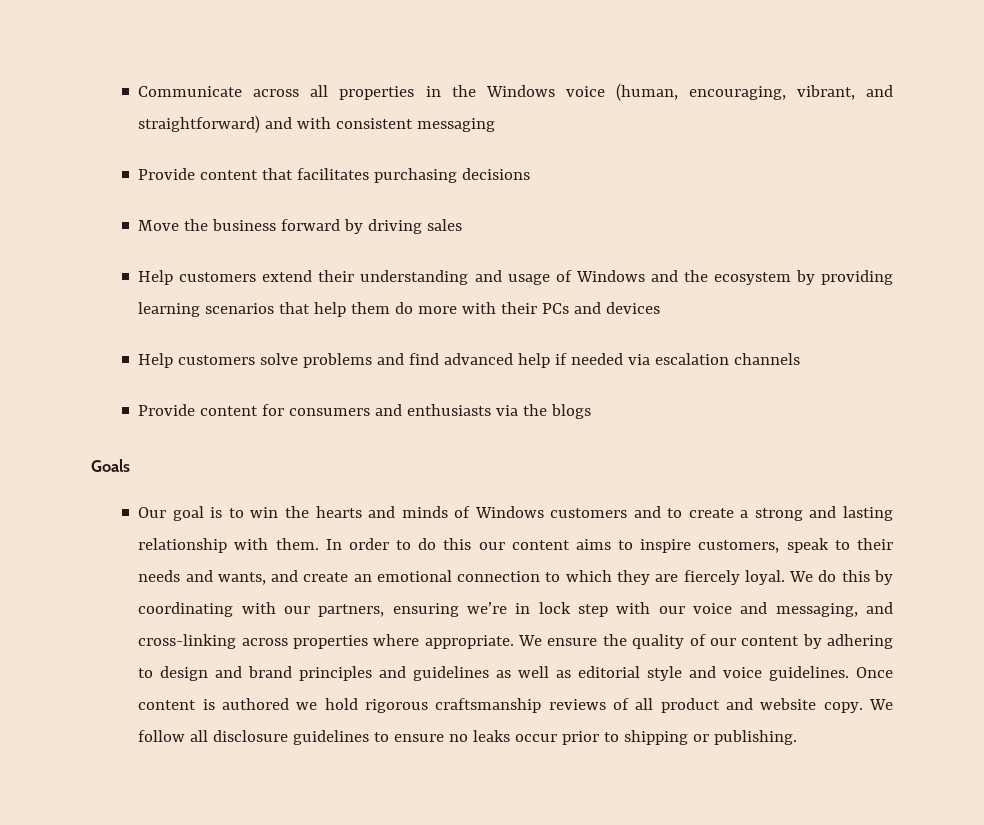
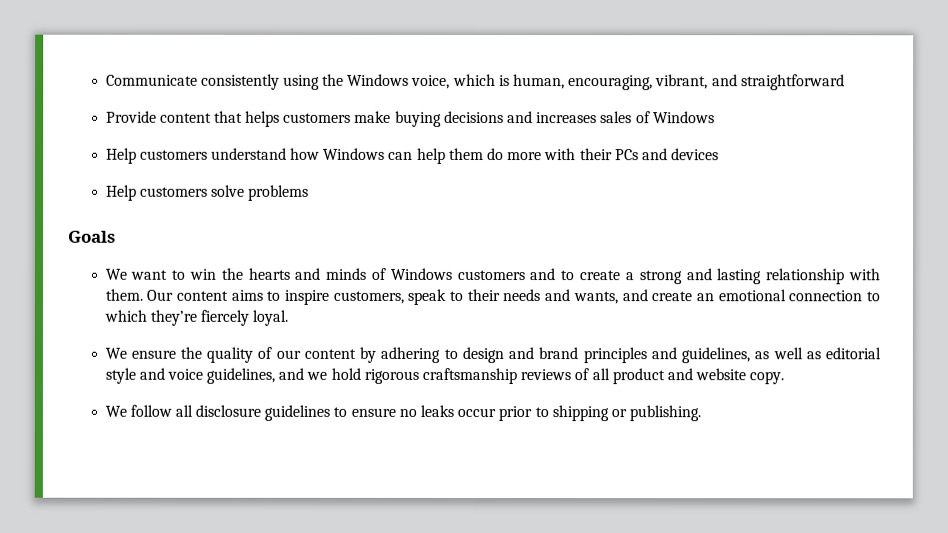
- Communicate across all properties in the Windows voice (human, encouraging, vibrant, and straightforward) and with consistent messaging
- Provide content that facilitates purchasing decisions
- Move the business forward by driving sales
- Help customers extend their understanding and usage of Windows and the ecosystem by providing learning scenarios that help them do more with their PCs and devices
+ Communicate consistently using the Windows voice, which is human, encouraging, vibrant, and straightforward
+ Provide content that helps customers make buying decisions and increases sales of Windows
+ Help customers understand how Windows can help them do more with their PCs and devices
- Help customers solve problems and find advanced help if needed via escalation channels
- Provide content for consumers and enthusiasts via the blogs
+ Help customers solve problems
  Goals
- Our goal is to win the hearts and minds of Windows customers and to create a strong and lasting relationship with them.
+ We want to win the hearts and minds of Windows customers and to create a strong and lasting relationship with them.
- In order to do this our content aims to inspire customers, speak to their needs and wants, and create an emotional connection to which they are fiercely loyal. We do this by coordinating with our partners, ensuring we’re in lock step with our voice and messaging, and cross-linking across properties where appropriate. We ensure the quality of our content by adhering to design and brand principles and guidelines as well as editorial style and voice guidelines. Once content is authored we hold rigorous craftsmanship reviews of all product and website copy. We follow all disclosure guidelines to ensure no leaks occur prior to shipping or publishing.
+ Our content aims to inspire customers, speak to their needs and wants, and create an emotional connection to which they’re fiercely loyal.
+ We ensure the quality of our content by adhering to design and brand principles and guidelines, as well as editorial style and voice guidelines, and we hold rigorous craftsmanship reviews of all product and website copy.
+ We follow all disclosure guidelines to ensure no leaks occur prior to shipping or publishing.

